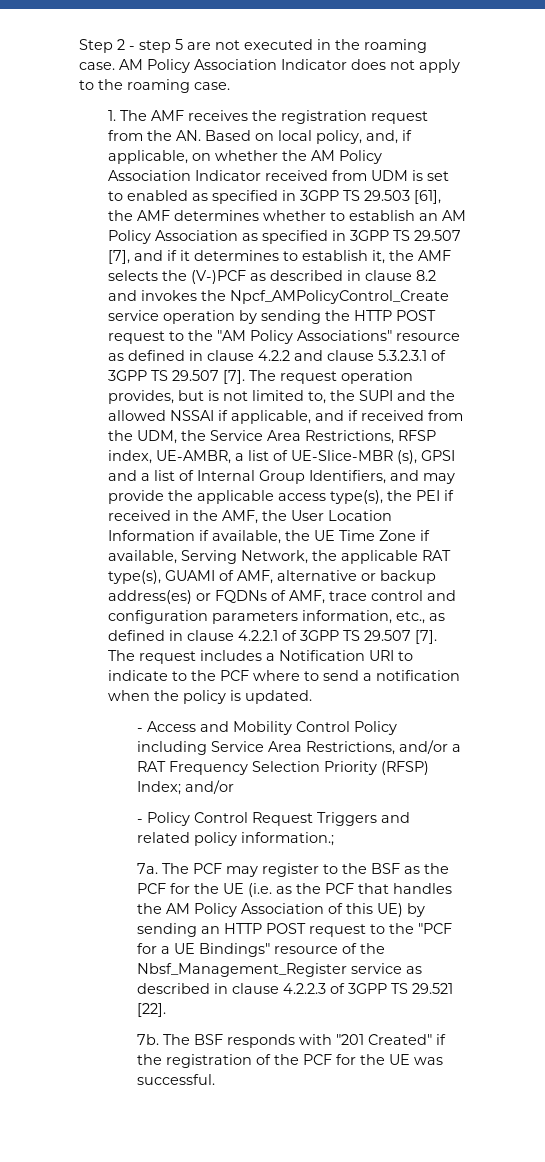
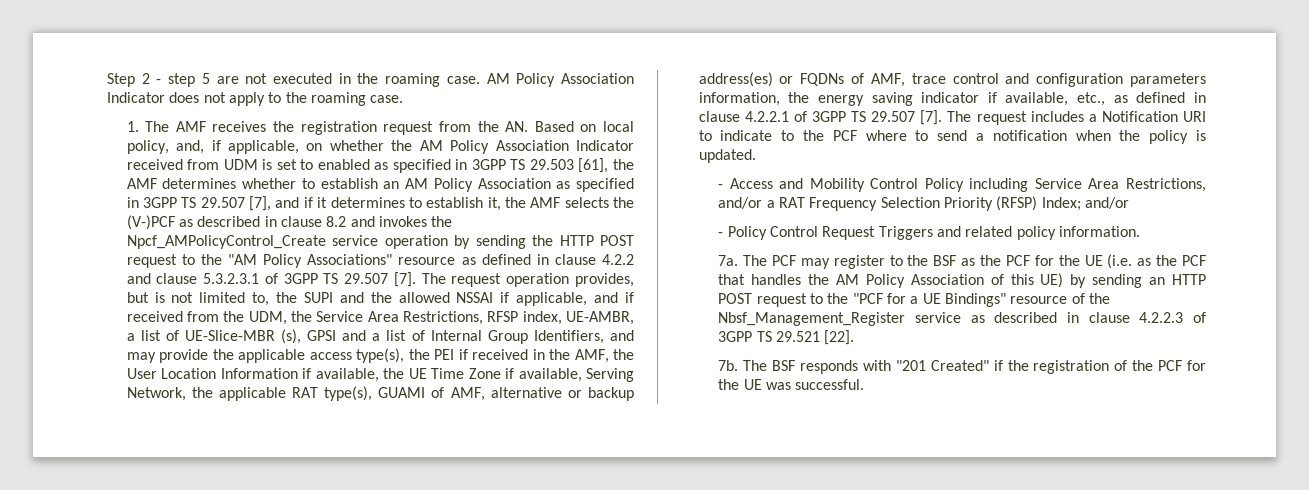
- The request operation provides, but is not limited to, the SUPI and the allowed NSSAI if applicable, and if received from the UDM, the Service Area Restrictions, RFSP index, UE-AMBR, a list of UE-Slice-MBR (s), GPSI and a list of Internal Group Identifiers, and may provide the applicable access type(s), the PEI if received in the AMF, the User Location Information if available, the UE Time Zone if available, Serving Network, the applicable RAT type(s), GUAMI of AMF, alternative or backup address(es) or FQDNs of AMF, trace control and configuration parameters information, etc., as defined in clause 4.2.2.1 of 3GPP TS 29.507 [7].
+ The request operation provides, but is not limited to, the SUPI and the allowed NSSAI if applicable, and if received from the UDM, the Service Area Restrictions, RFSP index, UE-AMBR, a list of UE-Slice-MBR (s), GPSI and a list of Internal Group Identifiers, and may provide the applicable access type(s), the PEI if received in the AMF, the User Location Information if available, the UE Time Zone if available, Serving Network, the applicable RAT type(s), GUAMI of AMF, alternative or backup address(es) or FQDNs of AMF, trace control and configuration parameters information, the energy saving indicator if available, etc., as defined in clause 4.2.2.1 of 3GPP TS 29.507 [7].
- - Policy Control Request Triggers and related policy information.;
+ - Policy Control Request Triggers and related policy information.

